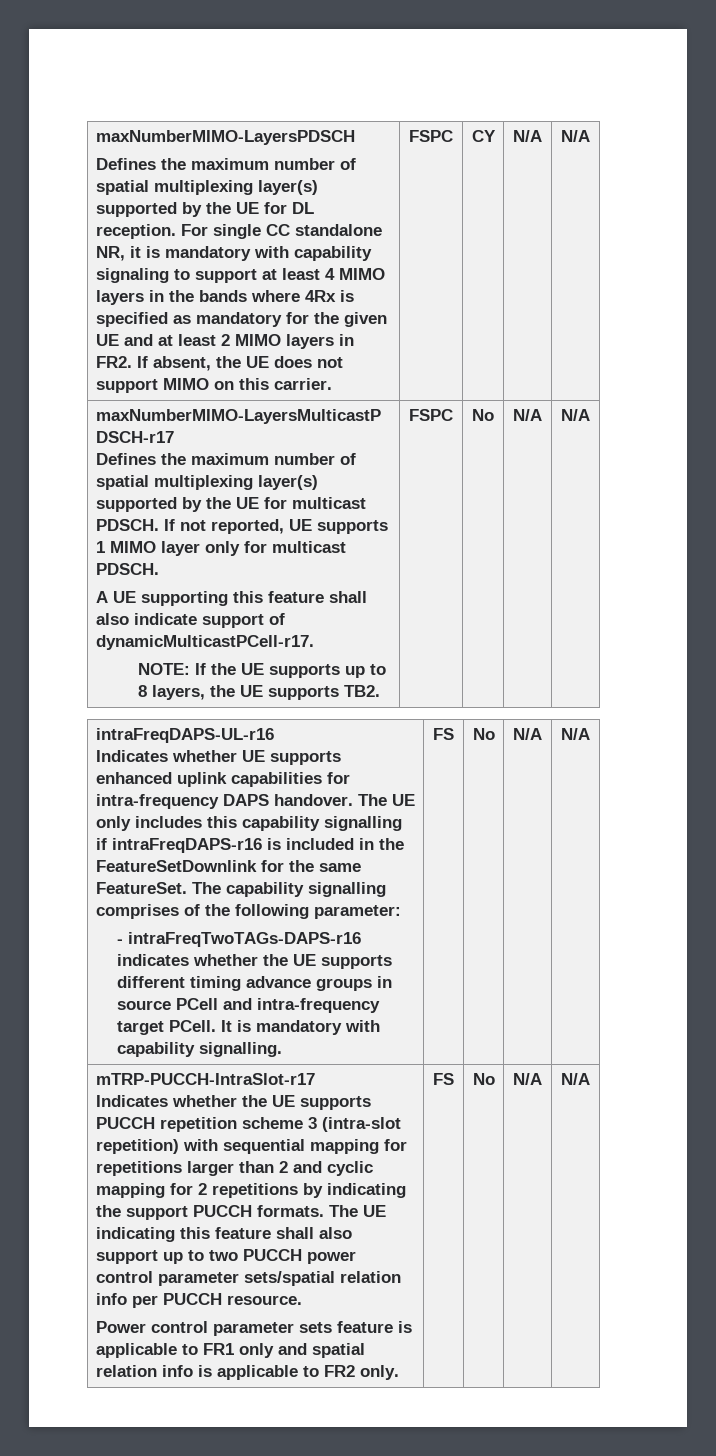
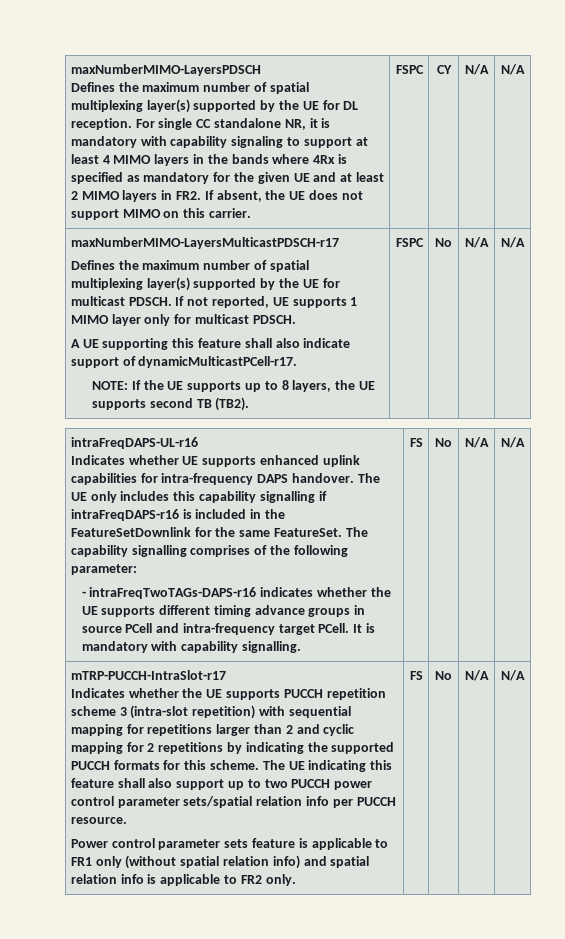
- NOTE: If the UE supports up to 8 layers, the UE supports TB2.
+ NOTE: If the UE supports up to 8 layers, the UE supports second TB (TB2).
- Indicates whether the UE supports PUCCH repetition scheme 3 (intra-slot repetition) with sequential mapping for repetitions larger than 2 and cyclic mapping for 2 repetitions by indicating the support PUCCH formats.
+ Indicates whether the UE supports PUCCH repetition scheme 3 (intra-slot repetition) with sequential mapping for repetitions larger than 2 and cyclic mapping for 2 repetitions by indicating the supported PUCCH formats for this scheme.
- Power control parameter sets feature is applicable to FR1 only and spatial relation info is applicable to FR2 only.
+ Power control parameter sets feature is applicable to FR1 only (without spatial relation info) and spatial relation info is applicable to FR2 only.

